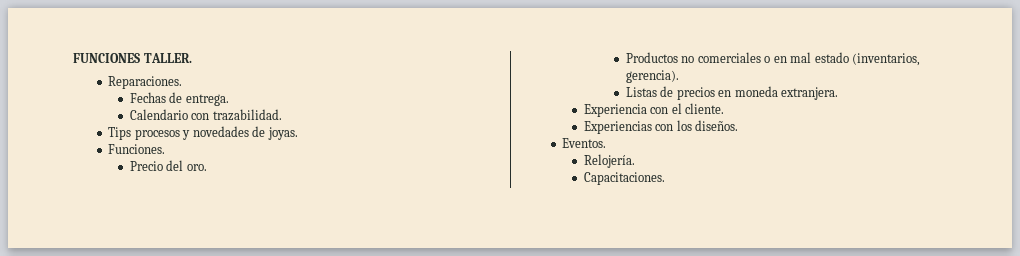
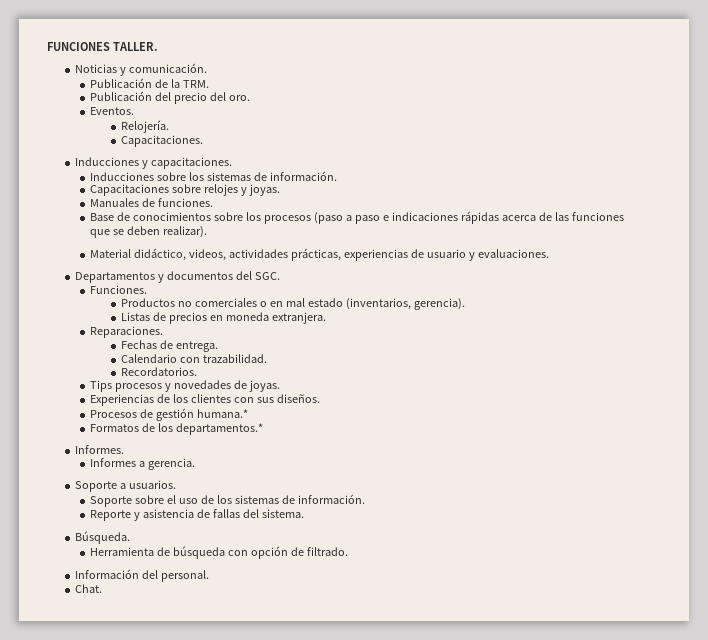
- Reparaciones.
- Fechas de entrega.
- Calendario con trazabilidad.
- Tips procesos y novedades de joyas.
+ Noticias y comunicación.
+ Publicación de la TRM.
+ Publicación del precio del oro.
+ Eventos.
+ Relojería.
+ Capacitaciones.
+ Inducciones y capacitaciones.
+ Inducciones sobre los sistemas de información.
+ Capacitaciones sobre relojes y joyas.
+ Manuales de funciones.
+ Base de conocimientos sobre los procesos (paso a paso e indicaciones rápidas acerca de las funciones que se deben realizar).
+ Material didáctico, videos, actividades prácticas, experiencias de usuario y evaluaciones.
+ Departamentos y documentos del SGC.
  Funciones.
- Precio del oro.
- Experiencia con el cliente.
- Experiencias con los diseños.
- Eventos.
- Relojería.
- Capacitaciones.
+ Reparaciones.
+ Fechas de entrega.
+ Calendario con trazabilidad.
+ Recordatorios.
+ Tips procesos y novedades de joyas.
+ Experiencias de los clientes con sus diseños.
+ Procesos de gestión humana.*
+ Formatos de los departamentos.*
+ Informes.
+ Informes a gerencia.
+ Soporte a usuarios.
+ Soporte sobre el uso de los sistemas de información.
+ Reporte y asistencia de fallas del sistema.
+ Búsqueda.
+ Herramienta de búsqueda con opción de filtrado.
+ Información del personal.
+ Chat.

